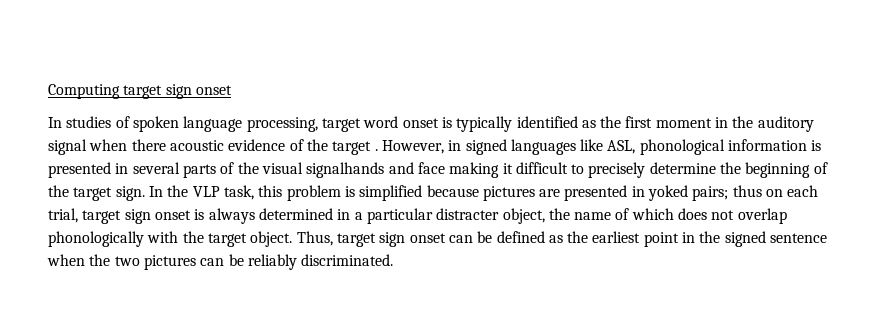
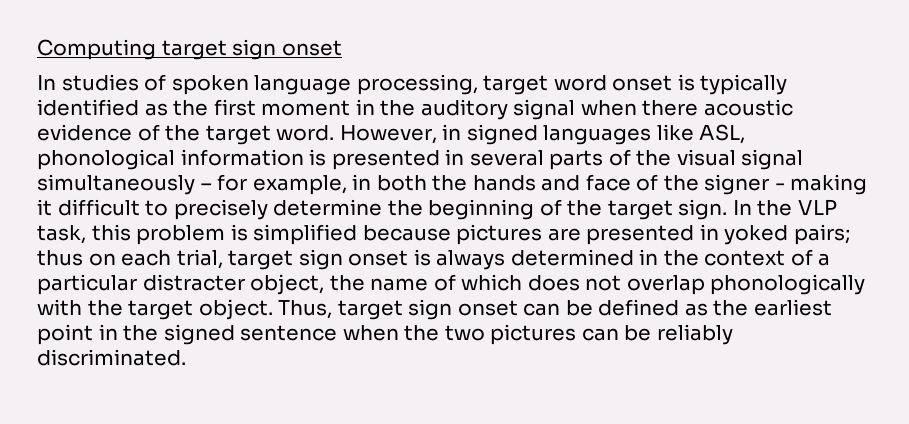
- In studies of spoken language processing, target word onset is typically identified as the first moment in the auditory signal when there acoustic evidence of the target .
+ In studies of spoken language processing, target word onset is typically identified as the first moment in the auditory signal when there acoustic evidence of the target word.
- However, in signed languages like ASL, phonological information is presented in several parts of the visual signalhands and face making it difficult to precisely determine the beginning of the target sign.
+ However, in signed languages like ASL, phonological information is presented in several parts of the visual signal simultaneously – for example, in both the hands and face of the signer - making it difficult to precisely determine the beginning of the target sign.
- In the VLP task, this problem is simplified because pictures are presented in yoked pairs; thus on each trial, target sign onset is always determined in a particular distracter object, the name of which does not overlap phonologically with the target object.
+ In the VLP task, this problem is simplified because pictures are presented in yoked pairs; thus on each trial, target sign onset is always determined in the context of a particular distracter object, the name of which does not overlap phonologically with the target object.

